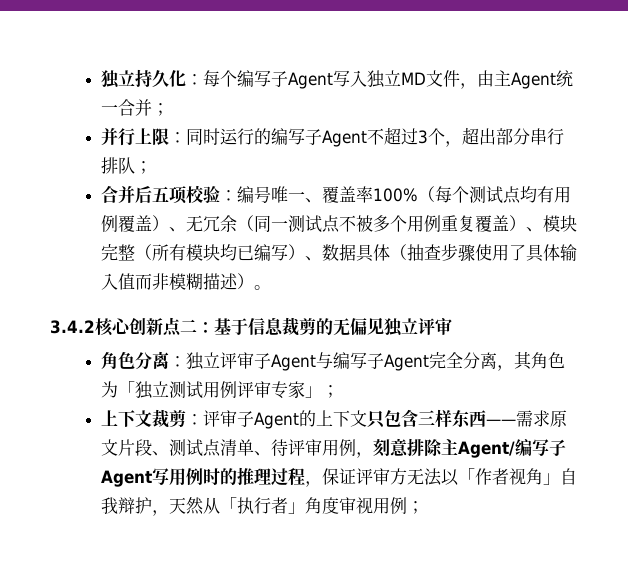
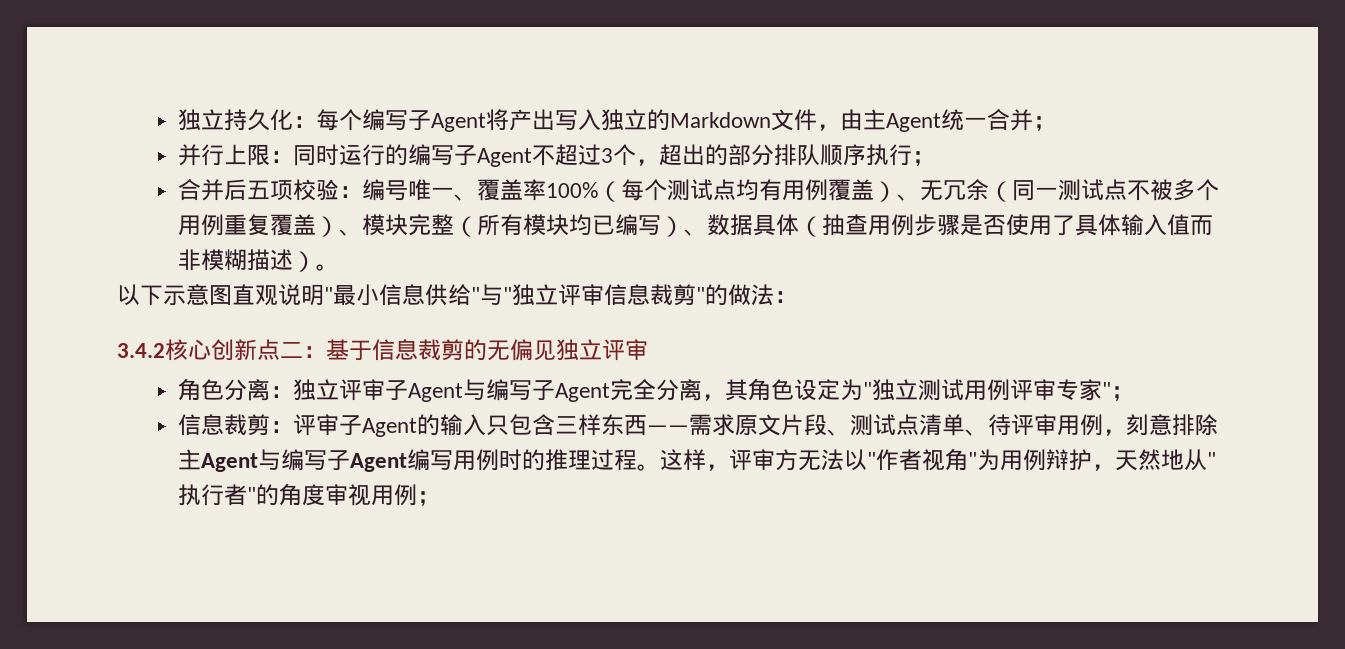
- 独立持久化：每个编写子Agent写入独立MD文件，由主Agent统一合并；
+ 独立持久化：每个编写子Agent将产出写入独立的Markdown文件，由主Agent统一合并；
- 并行上限：同时运行的编写子Agent不超过3个，超出部分串行排队；
+ 并行上限：同时运行的编写子Agent不超过3个，超出的部分排队顺序执行；
- 合并后五项校验：编号唯一、覆盖率100%（每个测试点均有用例覆盖）、无冗余（同一测试点不被多个用例重复覆盖）、模块完整（所有模块均已编写）、数据具体（抽查步骤使用了具体输入值而非模糊描述）。
+ 合并后五项校验：编号唯一、覆盖率100%（每个测试点均有用例覆盖）、无冗余（同一测试点不被多个用例重复覆盖）、模块完整（所有模块均已编写）、数据具体（抽查用例步骤是否使用了具体输入值而非模糊描述）。
+ 以下示意图直观说明"最小信息供给"与"独立评审信息裁剪"的做法：
- 角色分离：独立评审子Agent与编写子Agent完全分离，其角色为「独立测试用例评审专家」；
- 上下文裁剪：评审子Agent的上下文只包含三样东西——需求原文片段、测试点清单、待评审用例，刻意排除主Agent/编写子Agent写用例时的推理过程，保证评审方无法以「作者视角」自我辩护，天然从「执行者」角度审视用例；
+ 角色分离：独立评审子Agent与编写子Agent完全分离，其角色设定为"独立测试用例评审专家"；
+ 信息裁剪：评审子Agent的输入只包含三样东西——需求原文片段、测试点清单、待评审用例，刻意排除主Agent与编写子Agent编写用例时的推理过程。这样，评审方无法以"作者视角"为用例辩护，天然地从"执行者"的角度审视用例；

